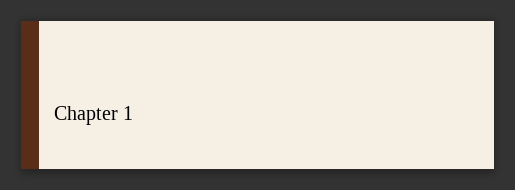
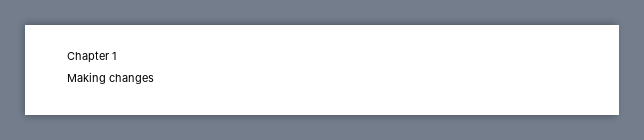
+ Making changes

